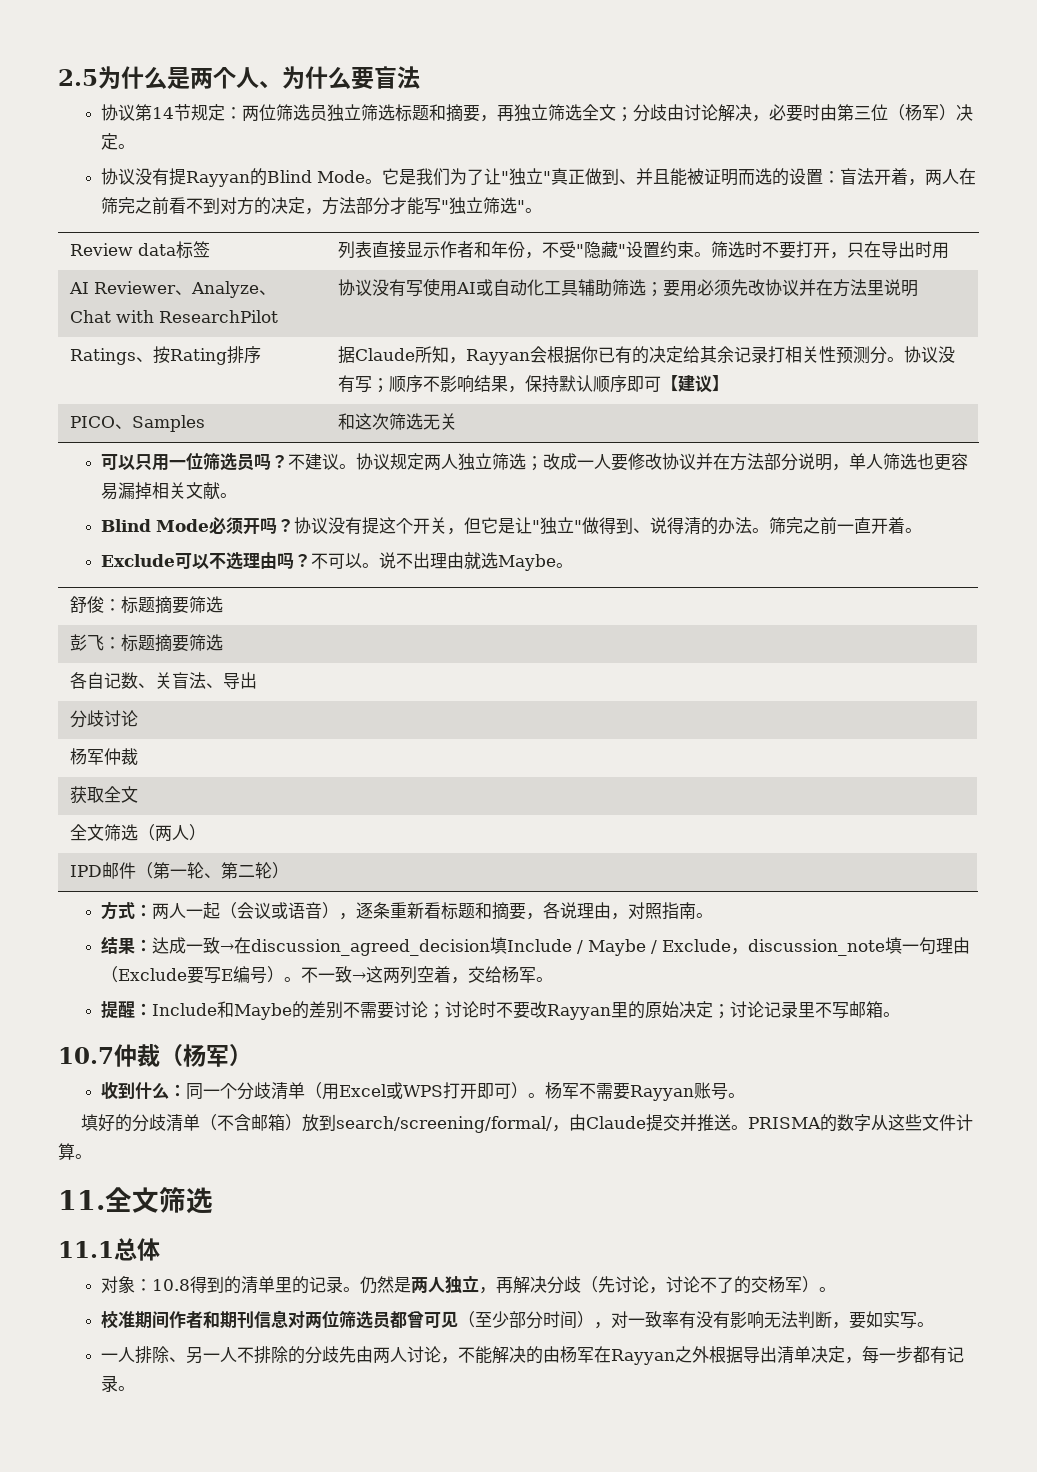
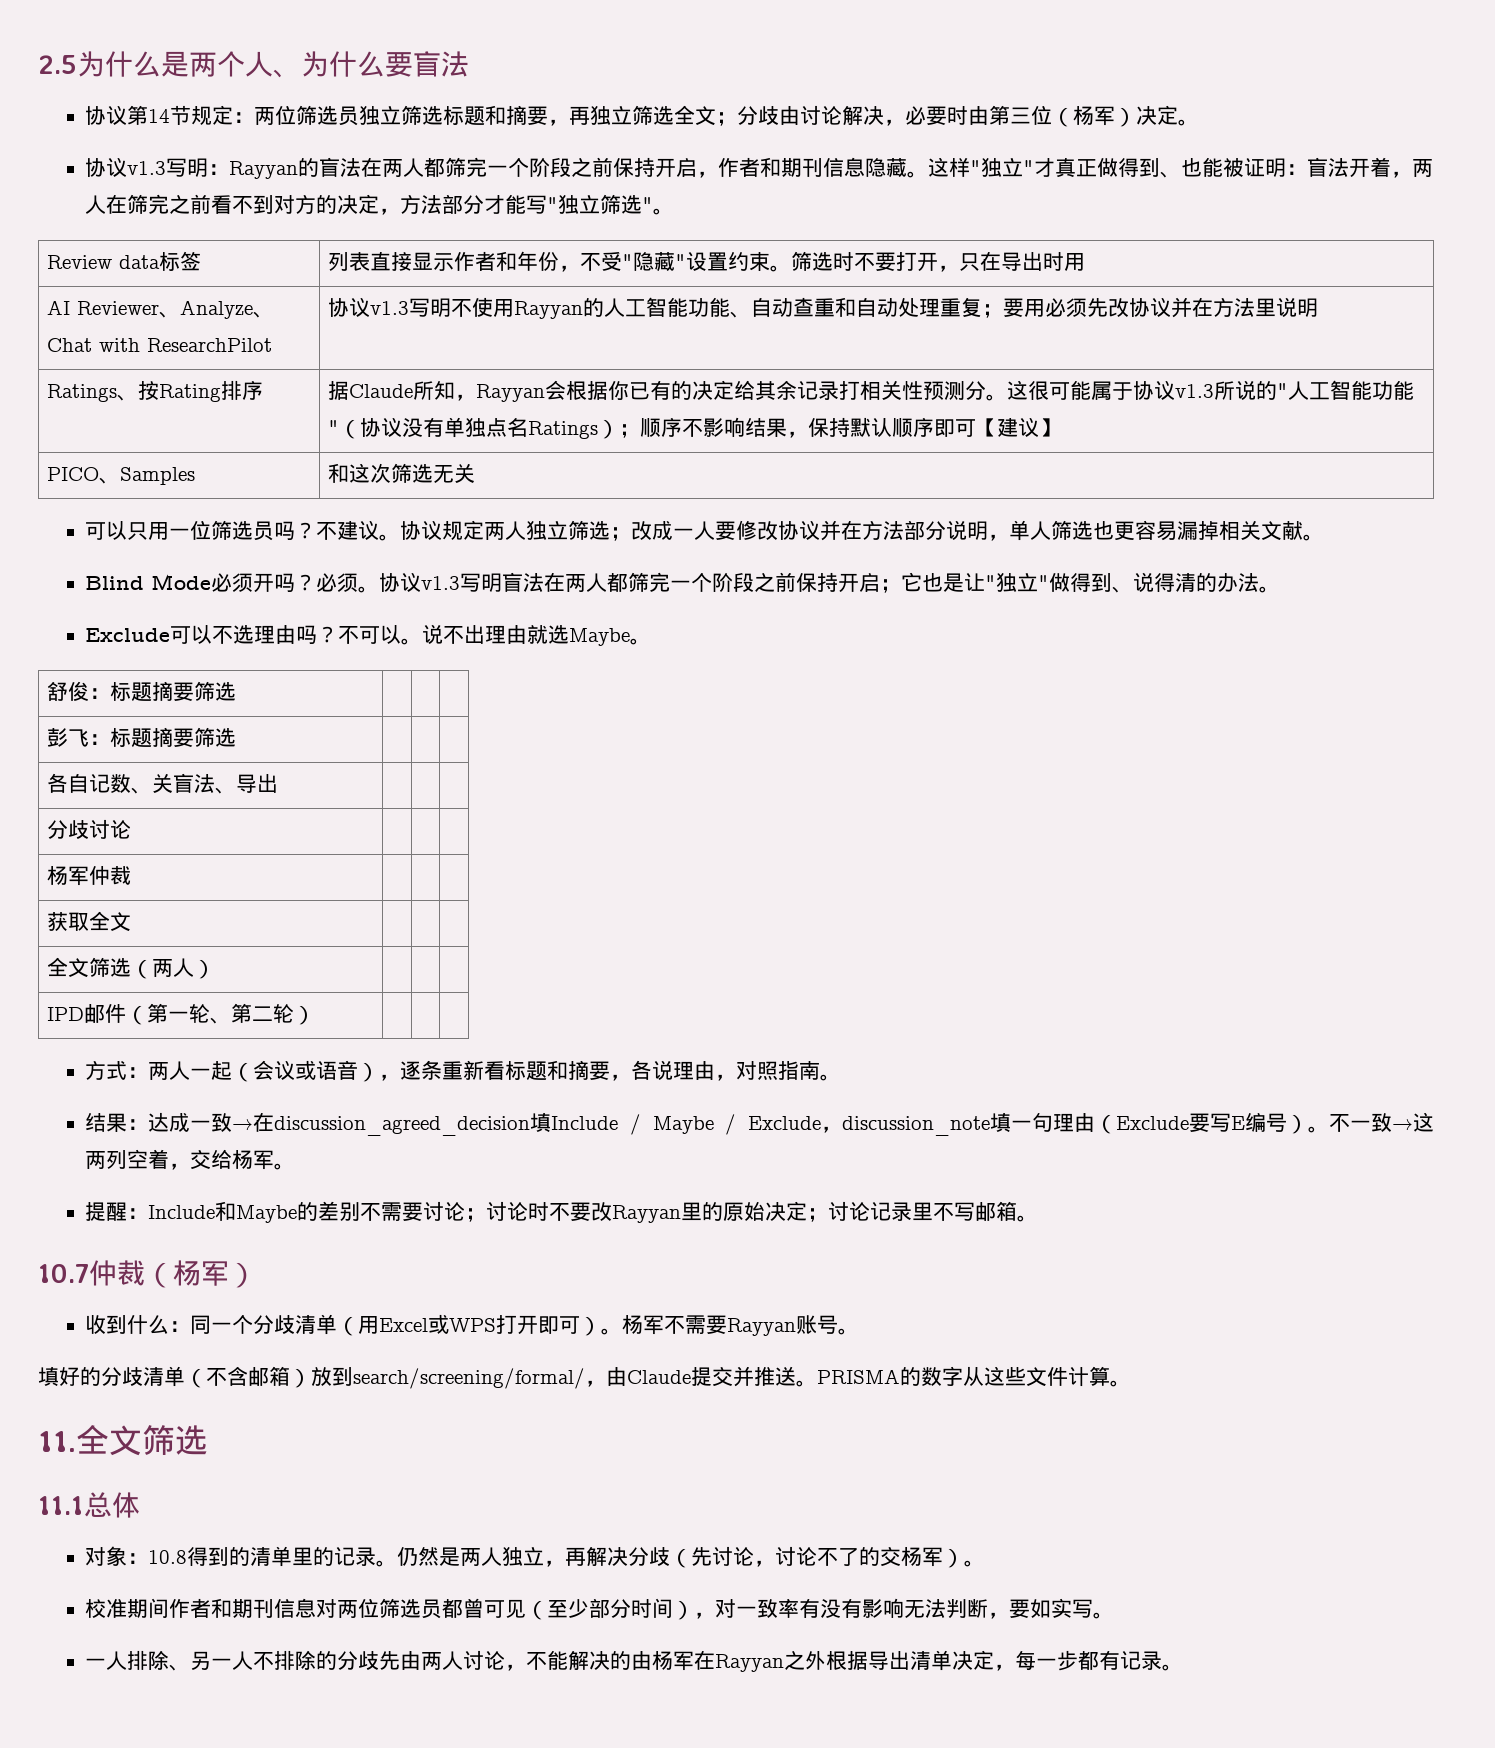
- 协议没有提Rayyan的Blind Mode。它是我们为了让"独立"真正做到、并且能被证明而选的设置：盲法开着，两人在筛完之前看不到对方的决定，方法部分才能写"独立筛选"。
+ 协议v1.3写明：Rayyan的盲法在两人都筛完一个阶段之前保持开启，作者和期刊信息隐藏。这样"独立"才真正做得到、也能被证明：盲法开着，两人在筛完之前看不到对方的决定，方法部分才能写"独立筛选"。
- AI Reviewer、Analyze、Chat with ResearchPilot | 协议没有写使用AI或自动化工具辅助筛选；要用必须先改协议并在方法里说明
+ AI Reviewer、Analyze、Chat with ResearchPilot | 协议v1.3写明不使用Rayyan的人工智能功能、自动查重和自动处理重复；要用必须先改协议并在方法里说明
- 协议没有写；顺序不影响结果，保持默认顺序即可【建议】
+ 这很可能属于协议v1.3所说的"人工智能功能"（协议没有单独点名Ratings）；顺序不影响结果，保持默认顺序即可【建议】
- 协议没有提这个开关，但它是让"独立"做得到、说得清的办法。筛完之前一直开着。
+ 必须。协议v1.3写明盲法在两人都筛完一个阶段之前保持开启；它也是让"独立"做得到、说得清的办法。

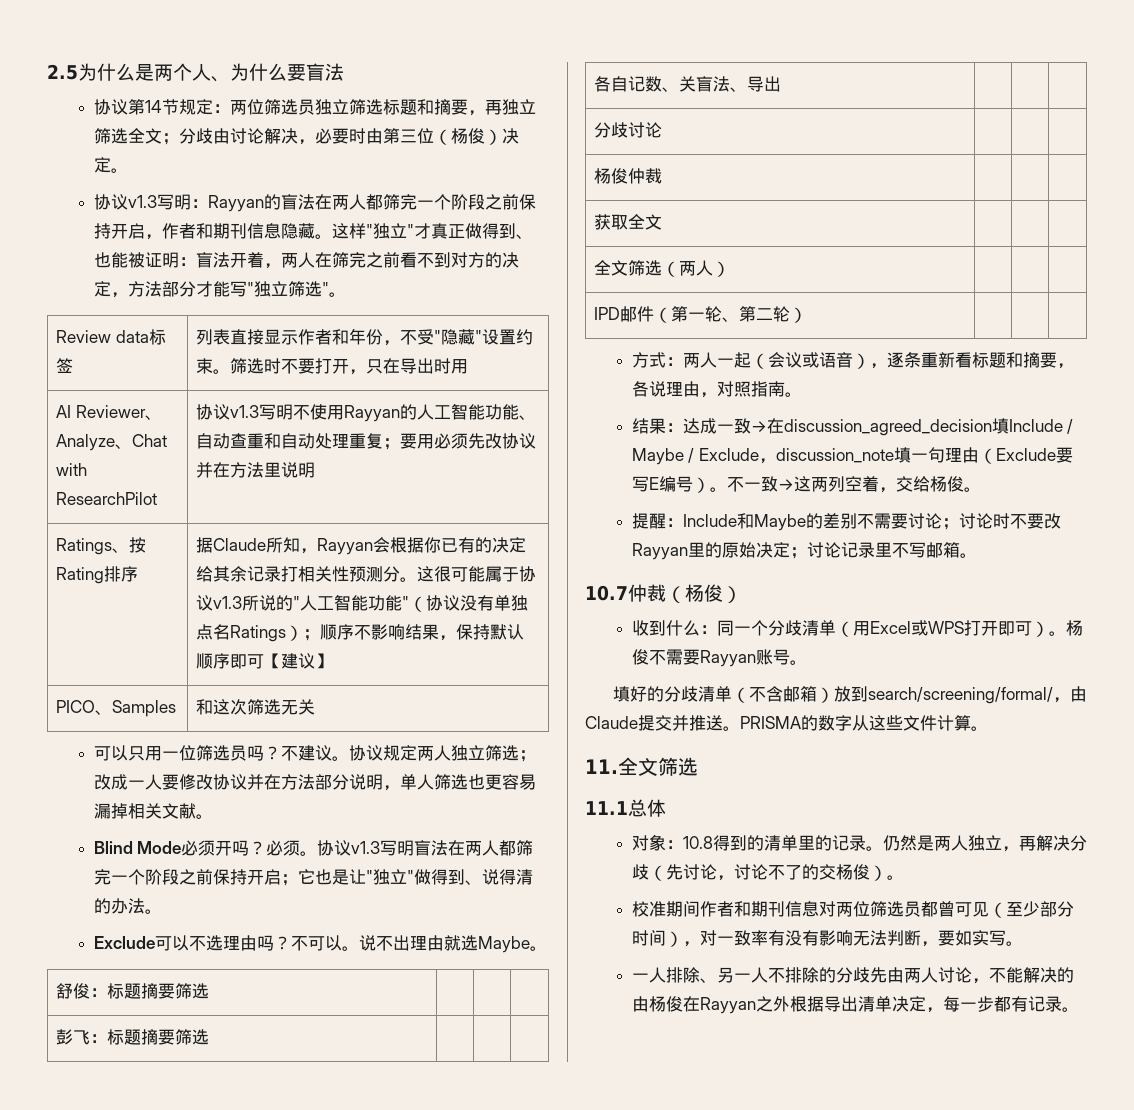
- 协议第14节规定：两位筛选员独立筛选标题和摘要，再独立筛选全文；分歧由讨论解决，必要时由第三位（杨军）决定。
+ 协议第14节规定：两位筛选员独立筛选标题和摘要，再独立筛选全文；分歧由讨论解决，必要时由第三位（杨俊）决定。
- 杨军仲裁 | | |
+ 杨俊仲裁 | | |
- 不一致→这两列空着，交给杨军。
+ 不一致→这两列空着，交给杨俊。
- 10.7仲裁（杨军）
+ 10.7仲裁（杨俊）
- 杨军不需要Rayyan账号。
+ 杨俊不需要Rayyan账号。
- 仍然是两人独立，再解决分歧（先讨论，讨论不了的交杨军）。
+ 仍然是两人独立，再解决分歧（先讨论，讨论不了的交杨俊）。
- 一人排除、另一人不排除的分歧先由两人讨论，不能解决的由杨军在Rayyan之外根据导出清单决定，每一步都有记录。
+ 一人排除、另一人不排除的分歧先由两人讨论，不能解决的由杨俊在Rayyan之外根据导出清单决定，每一步都有记录。

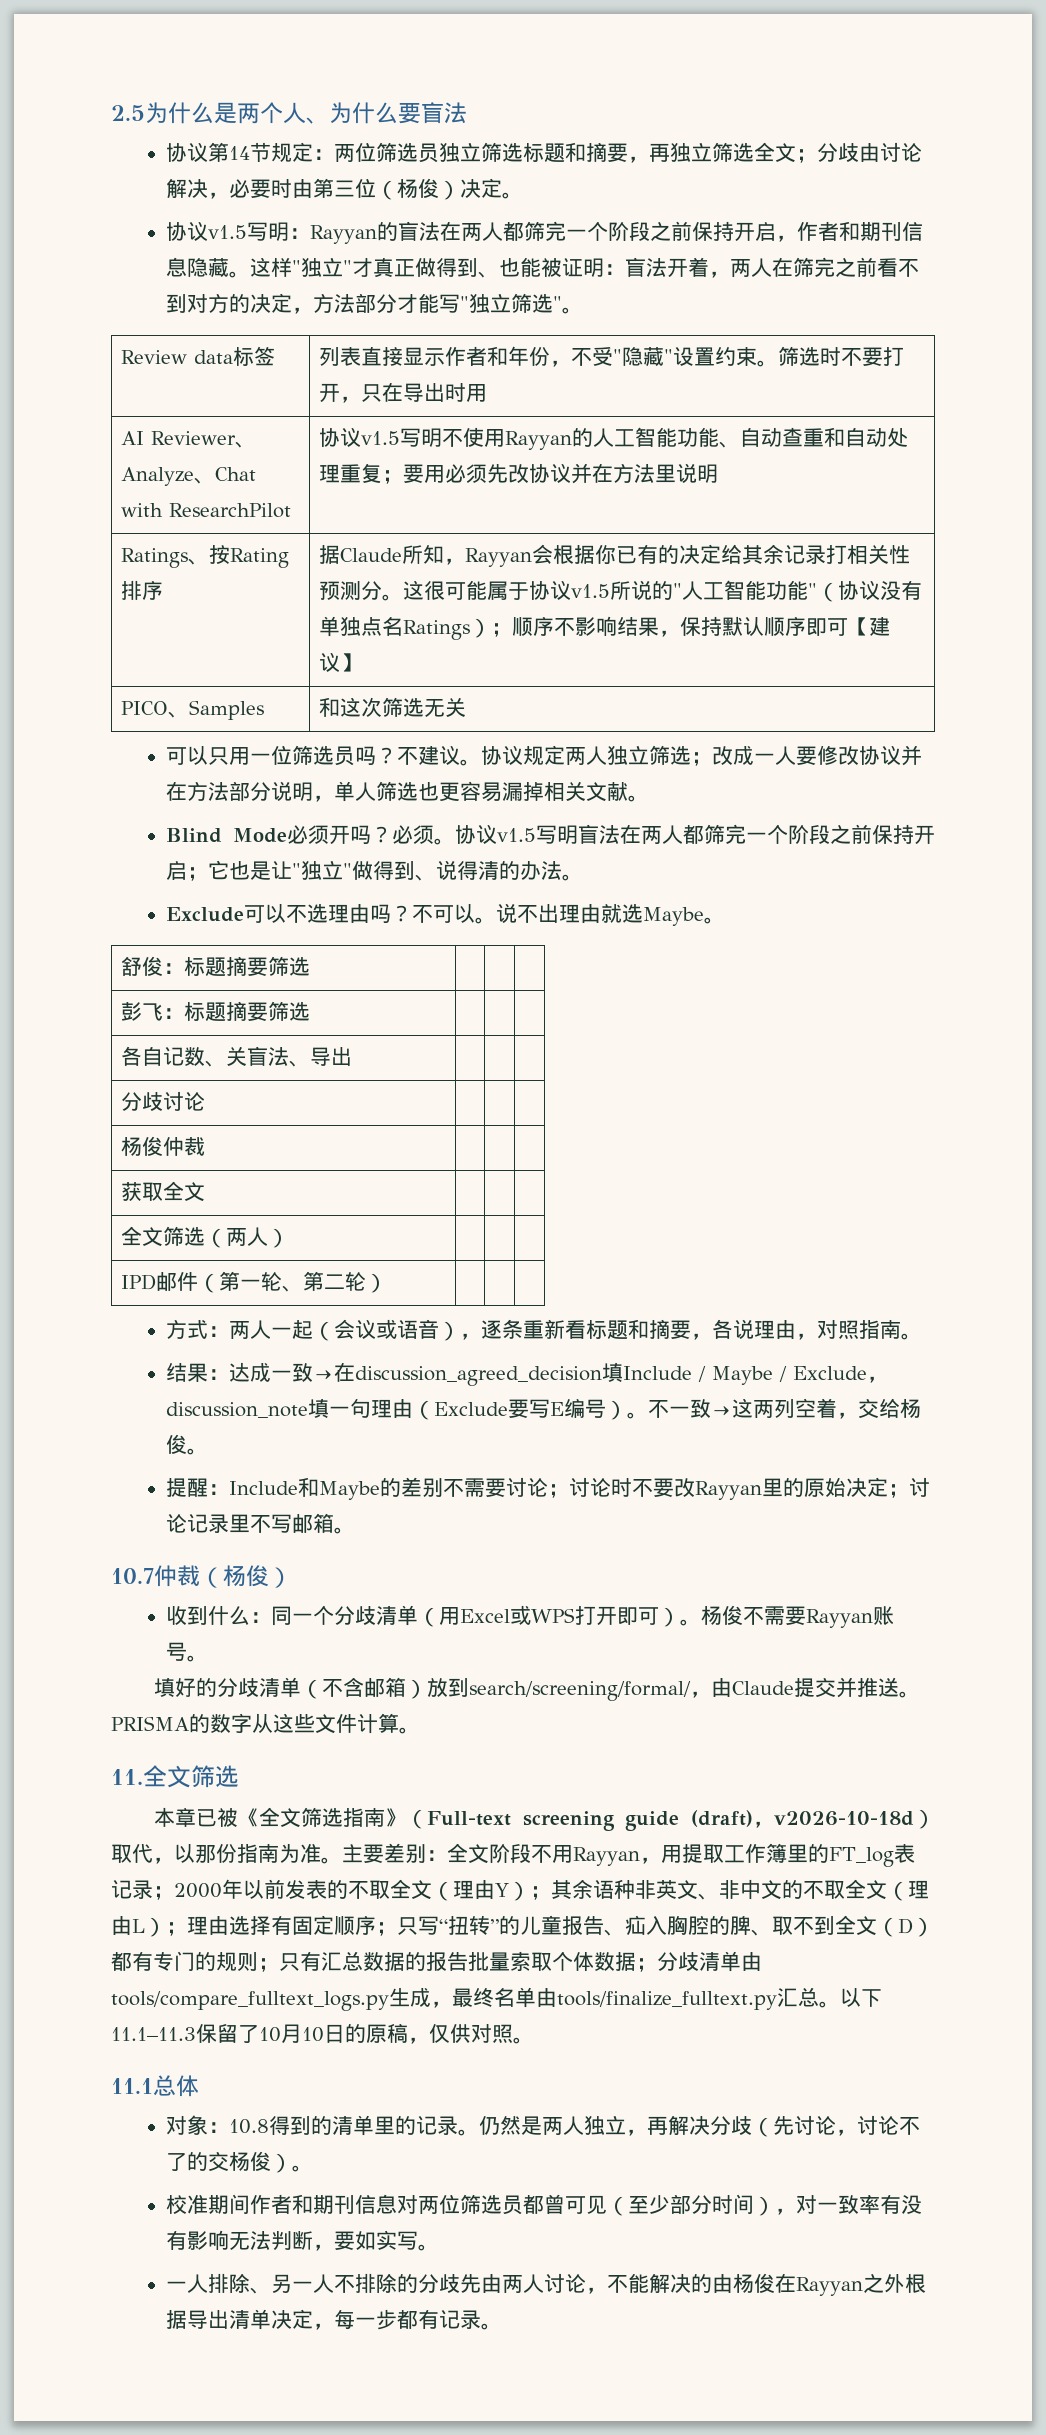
- 协议v1.3写明：Rayyan的盲法在两人都筛完一个阶段之前保持开启，作者和期刊信息隐藏。
+ 协议v1.5写明：Rayyan的盲法在两人都筛完一个阶段之前保持开启，作者和期刊信息隐藏。
- AI Reviewer、Analyze、Chat with ResearchPilot | 协议v1.3写明不使用Rayyan的人工智能功能、自动查重和自动处理重复；要用必须先改协议并在方法里说明
+ AI Reviewer、Analyze、Chat with ResearchPilot | 协议v1.5写明不使用Rayyan的人工智能功能、自动查重和自动处理重复；要用必须先改协议并在方法里说明
- 这很可能属于协议v1.3所说的"人工智能功能"（协议没有单独点名Ratings）；顺序不影响结果，保持默认顺序即可【建议】
+ 这很可能属于协议v1.5所说的"人工智能功能"（协议没有单独点名Ratings）；顺序不影响结果，保持默认顺序即可【建议】
- 协议v1.3写明盲法在两人都筛完一个阶段之前保持开启；它也是让"独立"做得到、说得清的办法。
+ 协议v1.5写明盲法在两人都筛完一个阶段之前保持开启；它也是让"独立"做得到、说得清的办法。
+ 本章已被《全文筛选指南》（Full-text screening guide (draft)，v2026-10-18d）取代，以那份指南为准。主要差别：全文阶段不用Rayyan，用提取工作簿里的FT_log表记录；2000年以前发表的不取全文（理由Y）；其余语种非英文、非中文的不取全文（理由L）；理由选择有固定顺序；只写“扭转”的儿童报告、疝入胸腔的脾、取不到全文（D）都有专门的规则；只有汇总数据的报告批量索取个体数据；分歧清单由tools/compare_fulltext_logs.py生成，最终名单由tools/finalize_fulltext.py汇总。以下11.1–11.3保留了10月10日的原稿，仅供对照。

